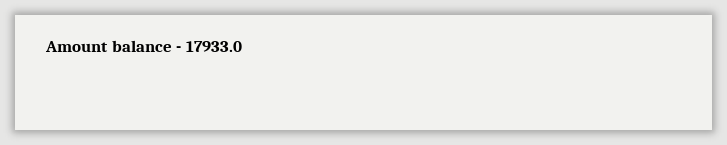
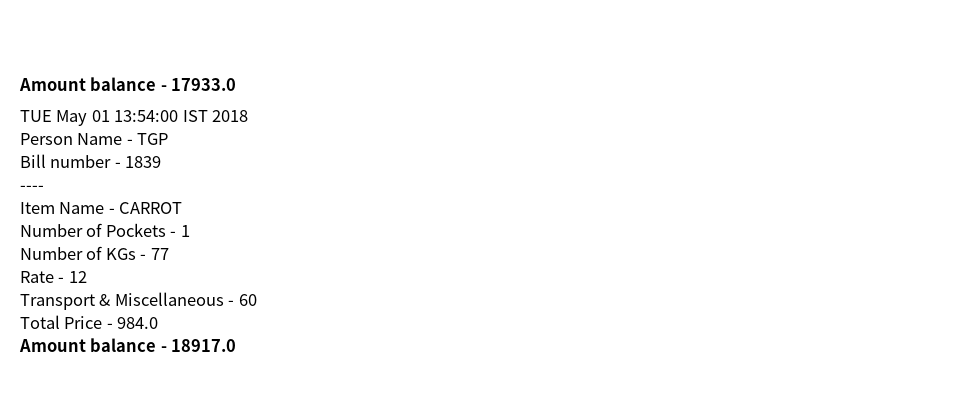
+ TUE May 01 13:54:00 IST 2018
+ Person Name - TGP
+ Bill number - 1839
+ ----
+ Item Name - CARROT
+ Number of Pockets - 1
+ Number of KGs - 77
+ Rate - 12
+ Transport & Miscellaneous - 60
+ Total Price - 984.0
+ Amount balance - 18917.0

